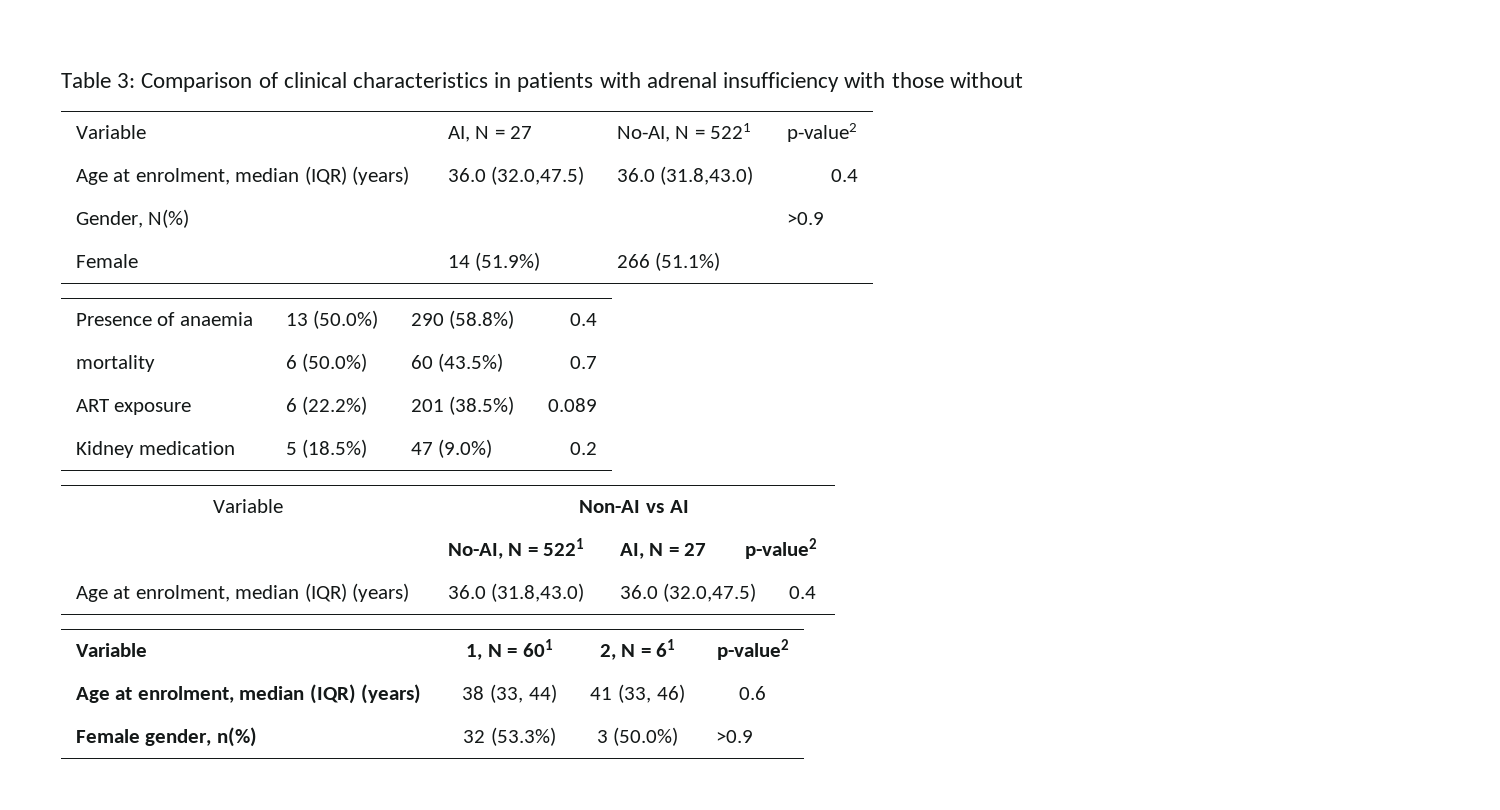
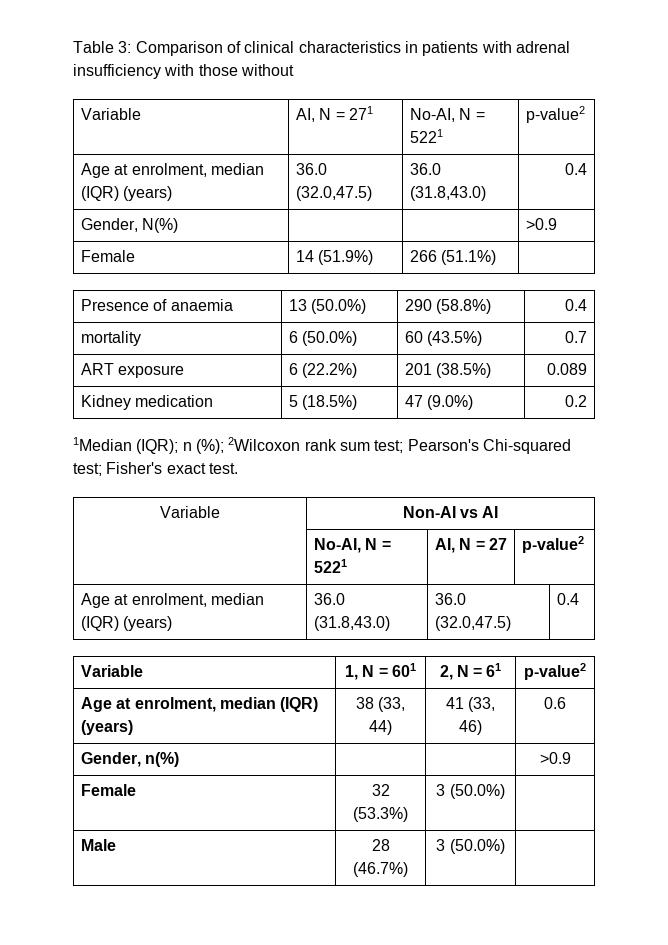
- Variable | AI, N = 27 | No-AI, N = 5221 | p-value2
+ Variable | AI, N = 271 | No-AI, N = 5221 | p-value2
+ 1Median (IQR); n (%); 2Wilcoxon rank sum test; Pearson's Chi-squared test; Fisher's exact test.
- Female gender, n(%) | 32 (53.3%) | 3 (50.0%) | >0.9
+ Gender, n(%) | | | >0.9
+ Female | 32 (53.3%) | 3 (50.0%) |
+ Male | 28 (46.7%) | 3 (50.0%) |

